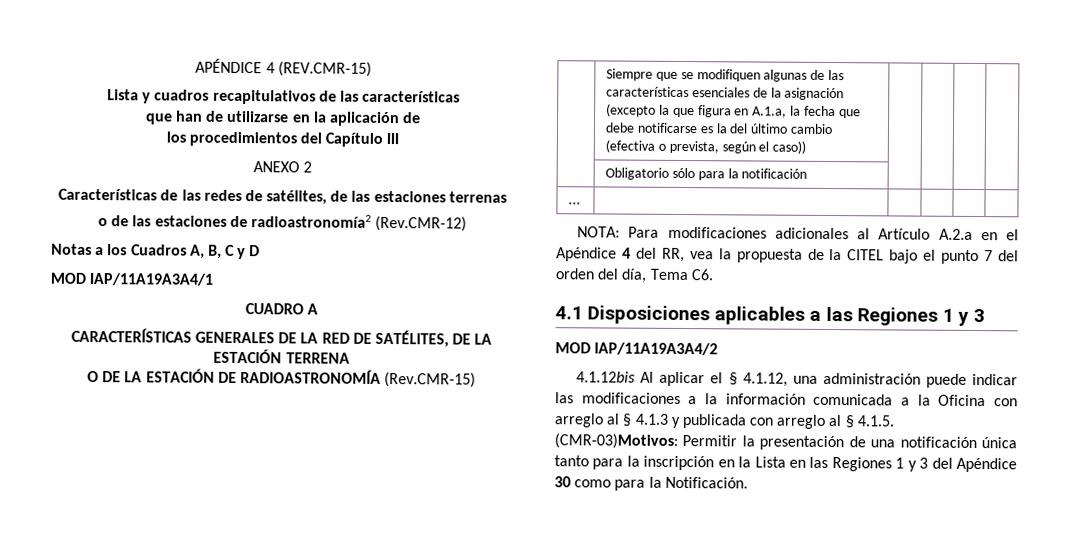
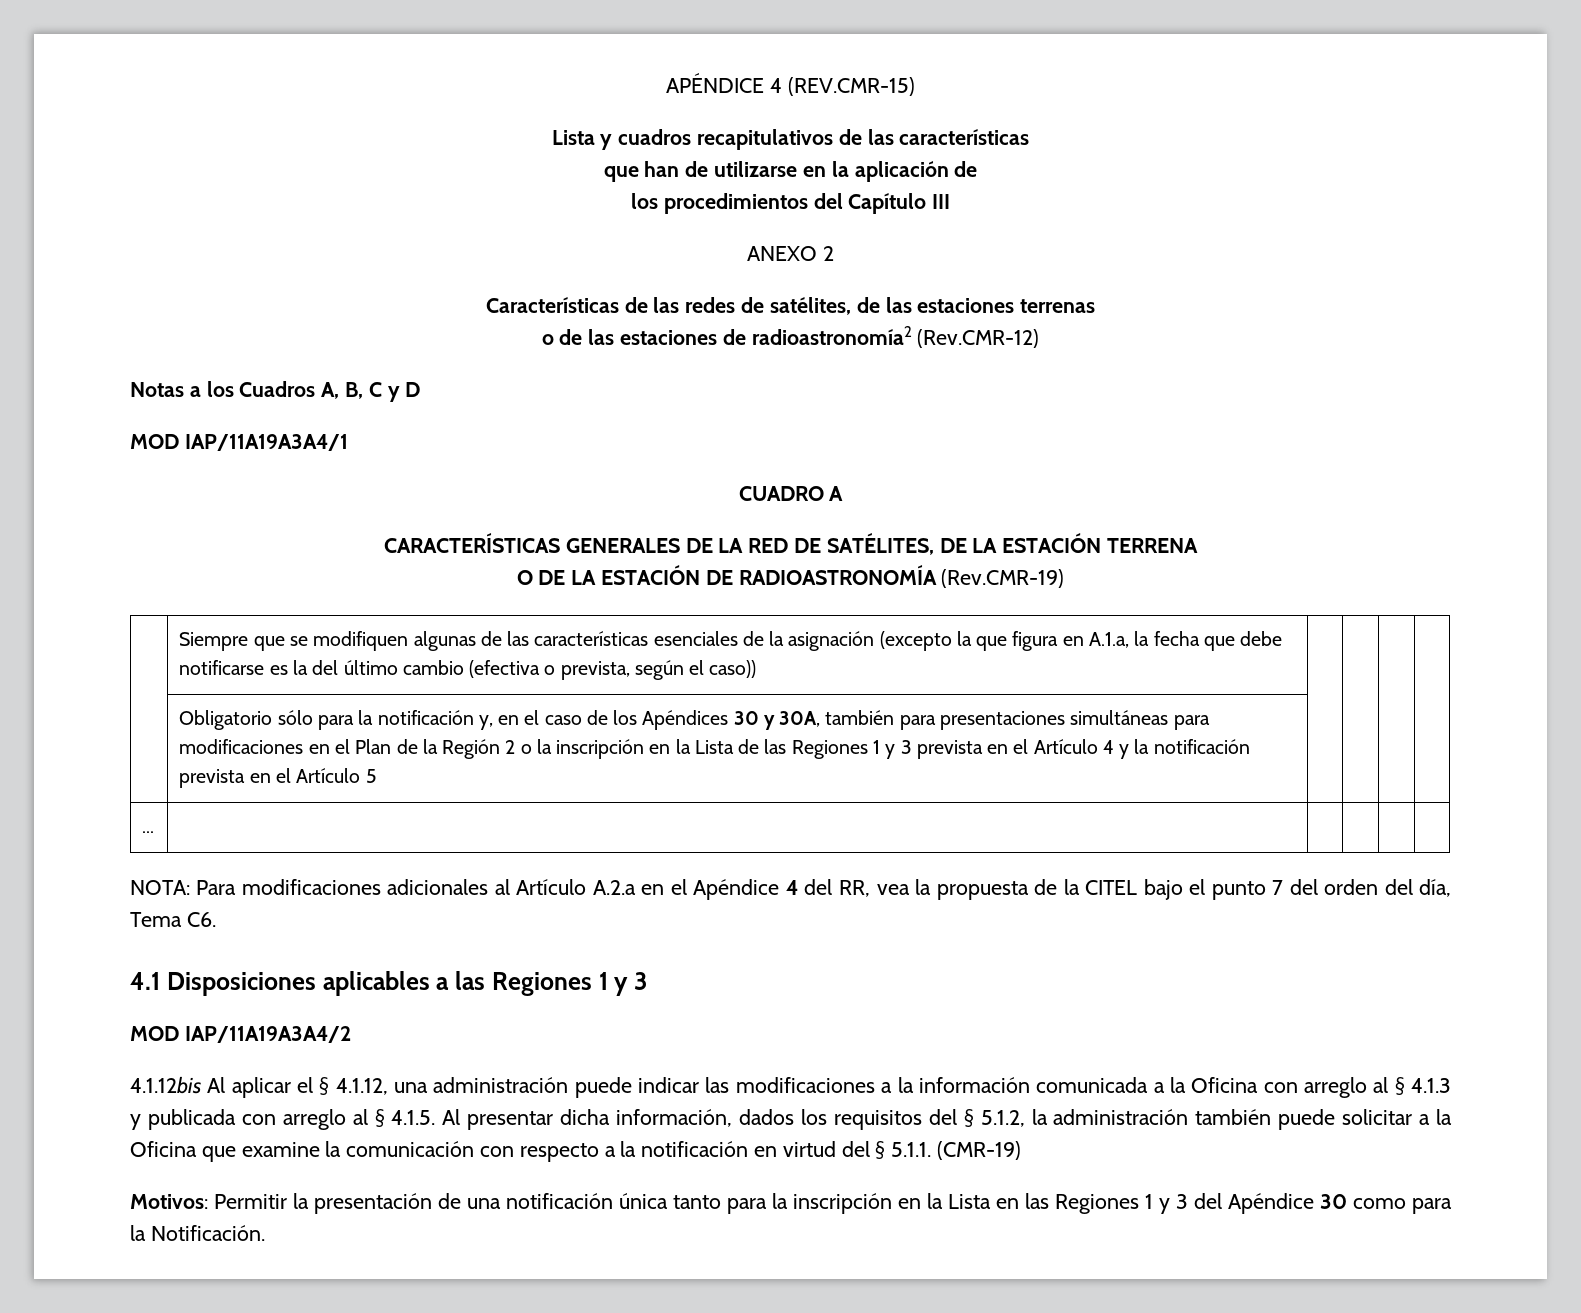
- O DE LA ESTACIÓN DE RADIOASTRONOMÍA (Rev.CMR-15)
+ O DE LA ESTACIÓN DE RADIOASTRONOMÍA (Rev.CMR-19)
- Obligatorio sólo para la notificación
+ Obligatorio sólo para la notificación y, en el caso de los Apéndices 30 y 30A, también para presentaciones simultáneas para modificaciones en el Plan de la Región 2 o la inscripción en la Lista de las Regiones 1 y 3 prevista en el Artículo 4 y la notificación prevista en el Artículo 5
- 4.1.12bis Al aplicar el § 4.1.12, una administración puede indicar las modificaciones a la información comunicada a la Oficina con arreglo al § 4.1.3 y publicada con arreglo al § 4.1.5. (CMR-03)Motivos: Permitir la presentación de una notificación única tanto para la inscripción en la Lista en las Regiones 1 y 3 del Apéndice 30 como para la Notificación.
+ 4.1.12bis Al aplicar el § 4.1.12, una administración puede indicar las modificaciones a la información comunicada a la Oficina con arreglo al § 4.1.3 y publicada con arreglo al § 4.1.5. Al presentar dicha información, dados los requisitos del § 5.1.2, la administración también puede solicitar a la Oficina que examine la comunicación con respecto a la notificación en virtud del § 5.1.1. (CMR-19)
+ Motivos: Permitir la presentación de una notificación única tanto para la inscripción en la Lista en las Regiones 1 y 3 del Apéndice 30 como para la Notificación.

